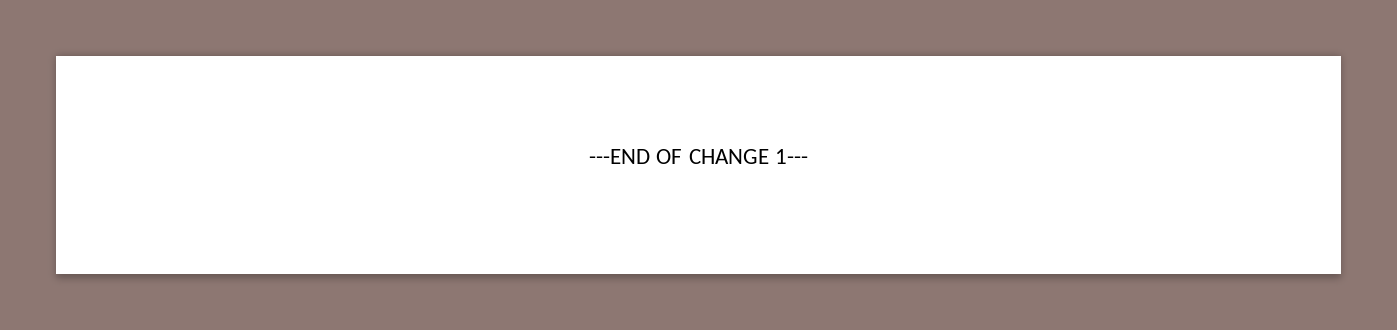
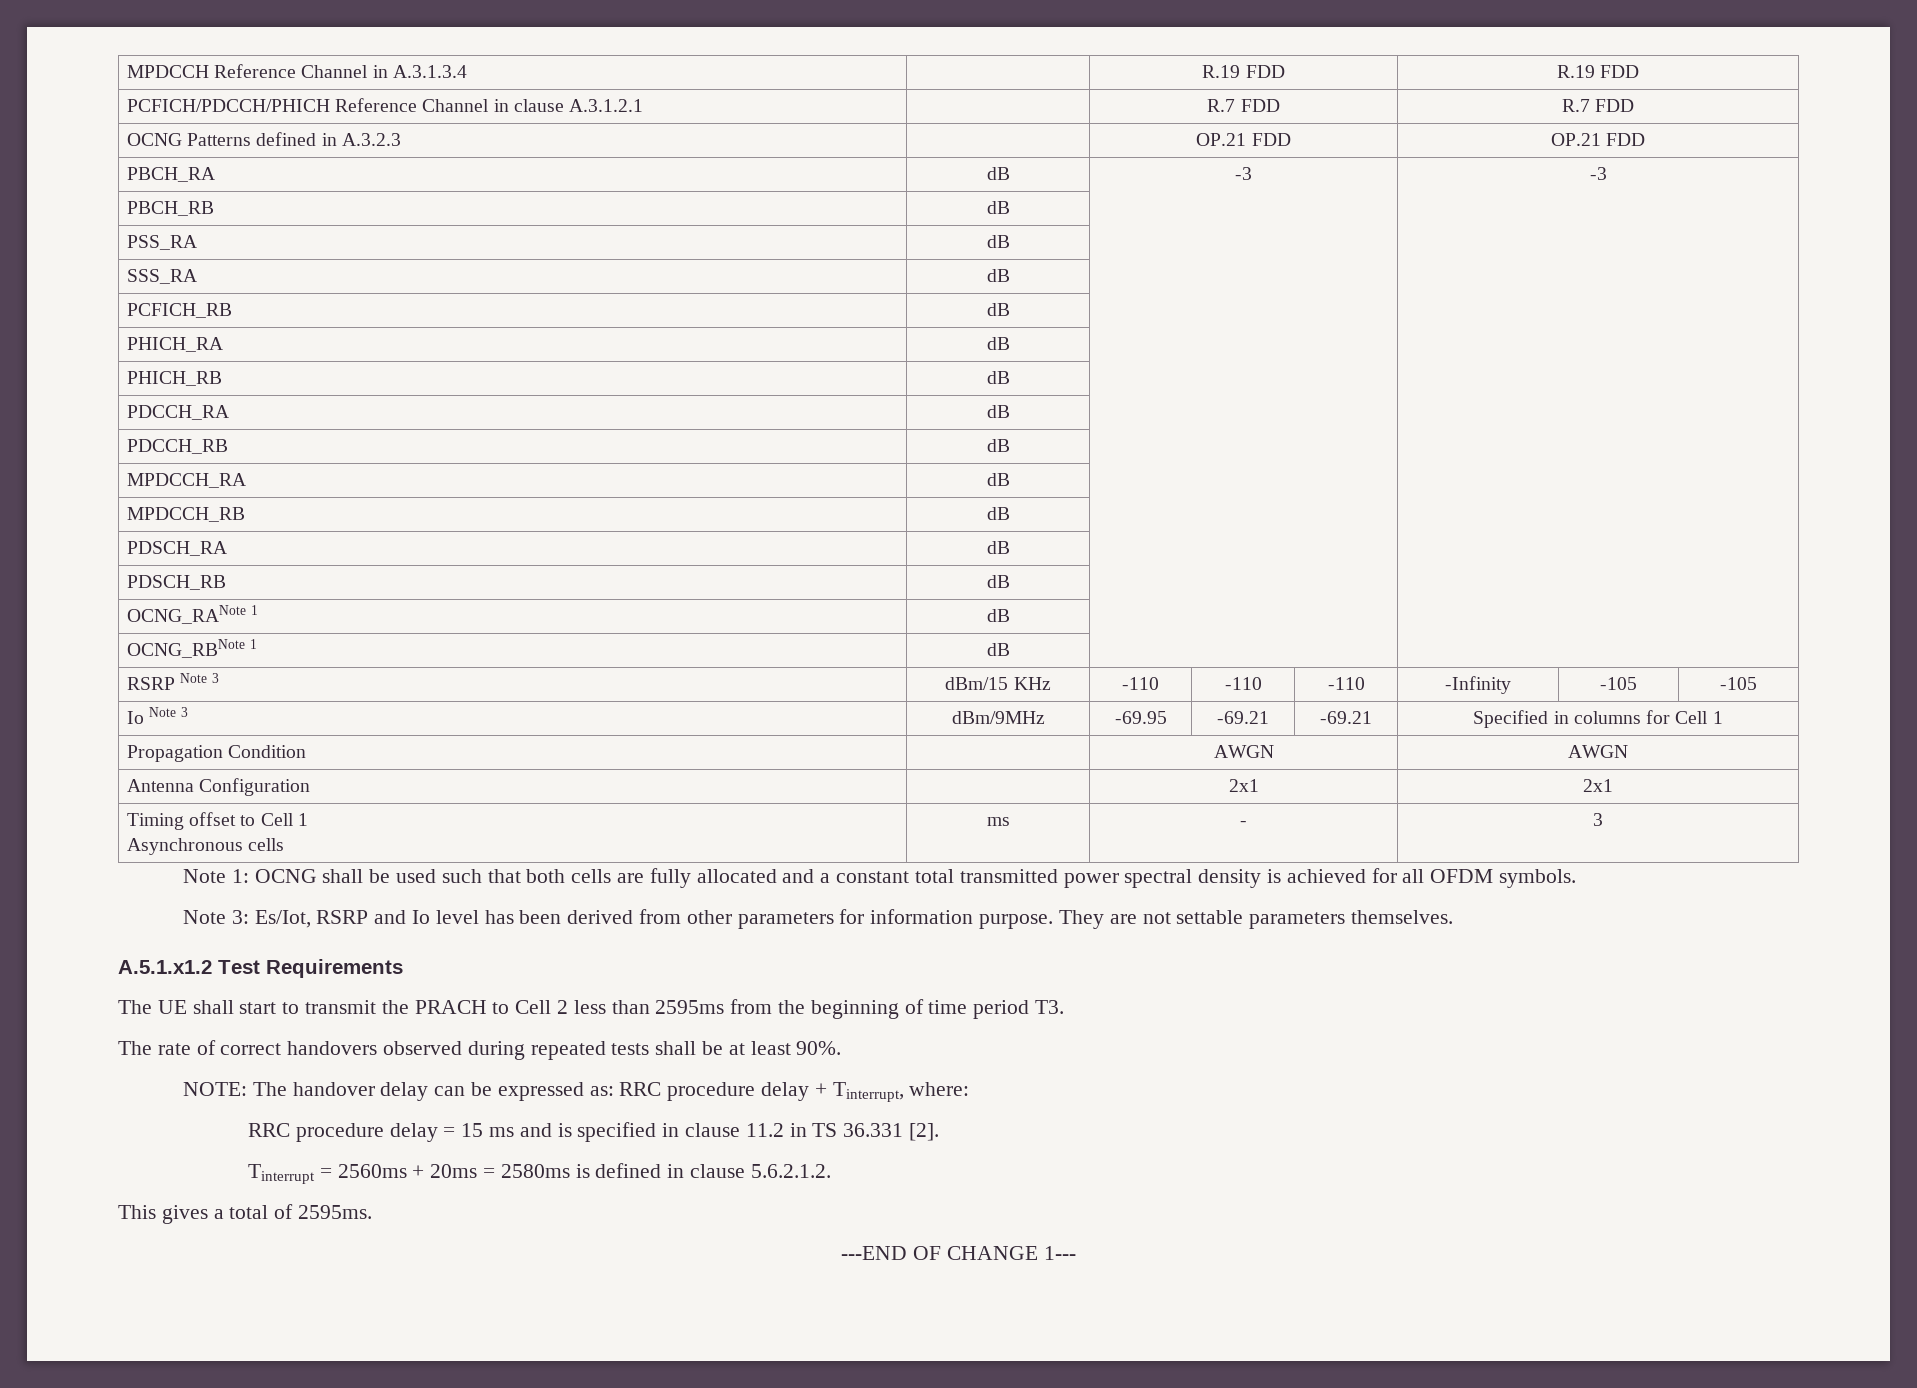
+ MPDCCH Reference Channel in A.3.1.3.4 | | R.19 FDD | R.19 FDD
+ PCFICH/PDCCH/PHICH Reference Channel in clause A.3.1.2.1 | | R.7 FDD | R.7 FDD
+ OCNG Patterns defined in A.3.2.3 | | OP.21 FDD | OP.21 FDD
+ PBCH_RA | dB | -3 | -3
+ PBCH_RB | dB | |
+ PSS_RA | dB | |
+ SSS_RA | dB | |
+ PCFICH_RB | dB | |
+ PHICH_RA | dB | |
+ PHICH_RB | dB | |
+ PDCCH_RA | dB | |
+ PDCCH_RB | dB | |
+ MPDCCH_RA | dB | |
+ MPDCCH_RB | dB | |
+ PDSCH_RA | dB | |
+ PDSCH_RB | dB | |
+ OCNG_RANote 1 | dB | |
+ OCNG_RBNote 1 | dB | |
+ RSRP Note 3 | dBm/15 KHz | -110 | -110 | -110 | -Infinity | -105 | -105
+ Io Note 3 | dBm/9MHz | -69.95 | -69.21 | -69.21 | Specified in columns for Cell 1
+ Propagation Condition | | AWGN | AWGN
+ Antenna Configuration | | 2x1 | 2x1
+ Timing offset to Cell 1
+ Asynchronous cells | ms | - | 3
+ Note 1: OCNG shall be used such that both cells are fully allocated and a constant total transmitted power spectral density is achieved for all OFDM symbols.
+ Note 3: Es/Iot, RSRP and Io level has been derived from other parameters for information purpose. They are not settable parameters themselves.
+ A.5.1.x1.2 Test Requirements
+ The UE shall start to transmit the PRACH to Cell 2 less than 2595ms from the beginning of time period T3.
+ The rate of correct handovers observed during repeated tests shall be at least 90%.
+ NOTE: The handover delay can be expressed as: RRC procedure delay + Tinterrupt, where:
+ RRC procedure delay = 15 ms and is specified in clause 11.2 in TS 36.331 [2].
+ Tinterrupt = 2560ms + 20ms = 2580ms is defined in clause 5.6.2.1.2.
+ This gives a total of 2595ms.

